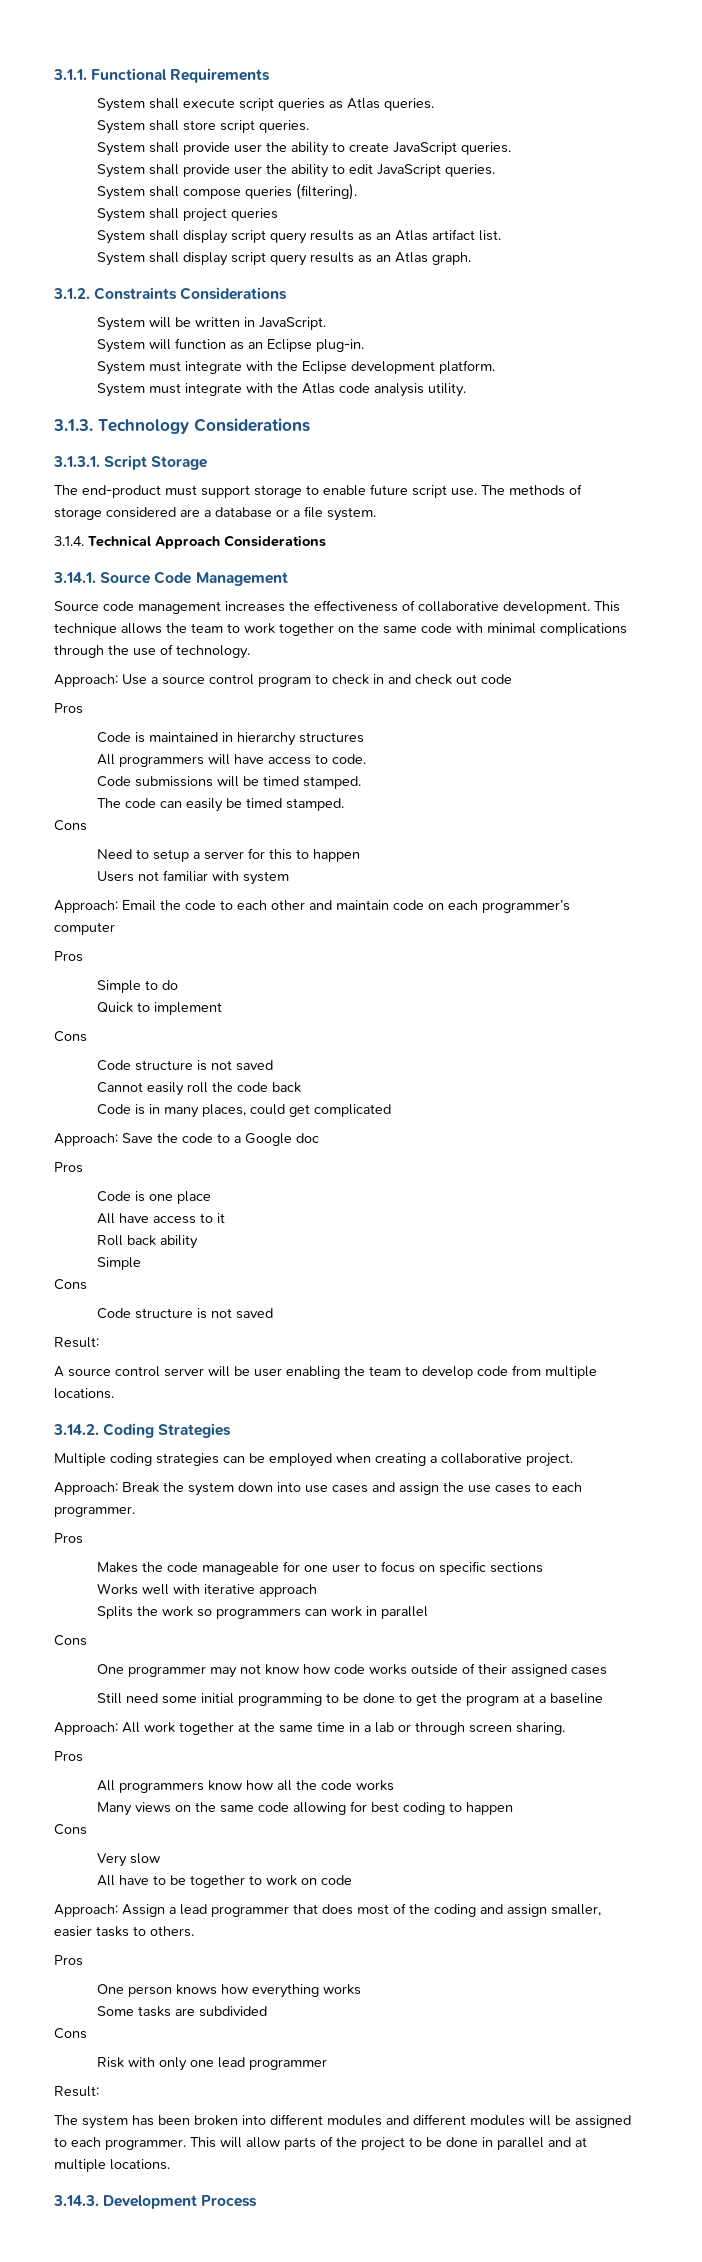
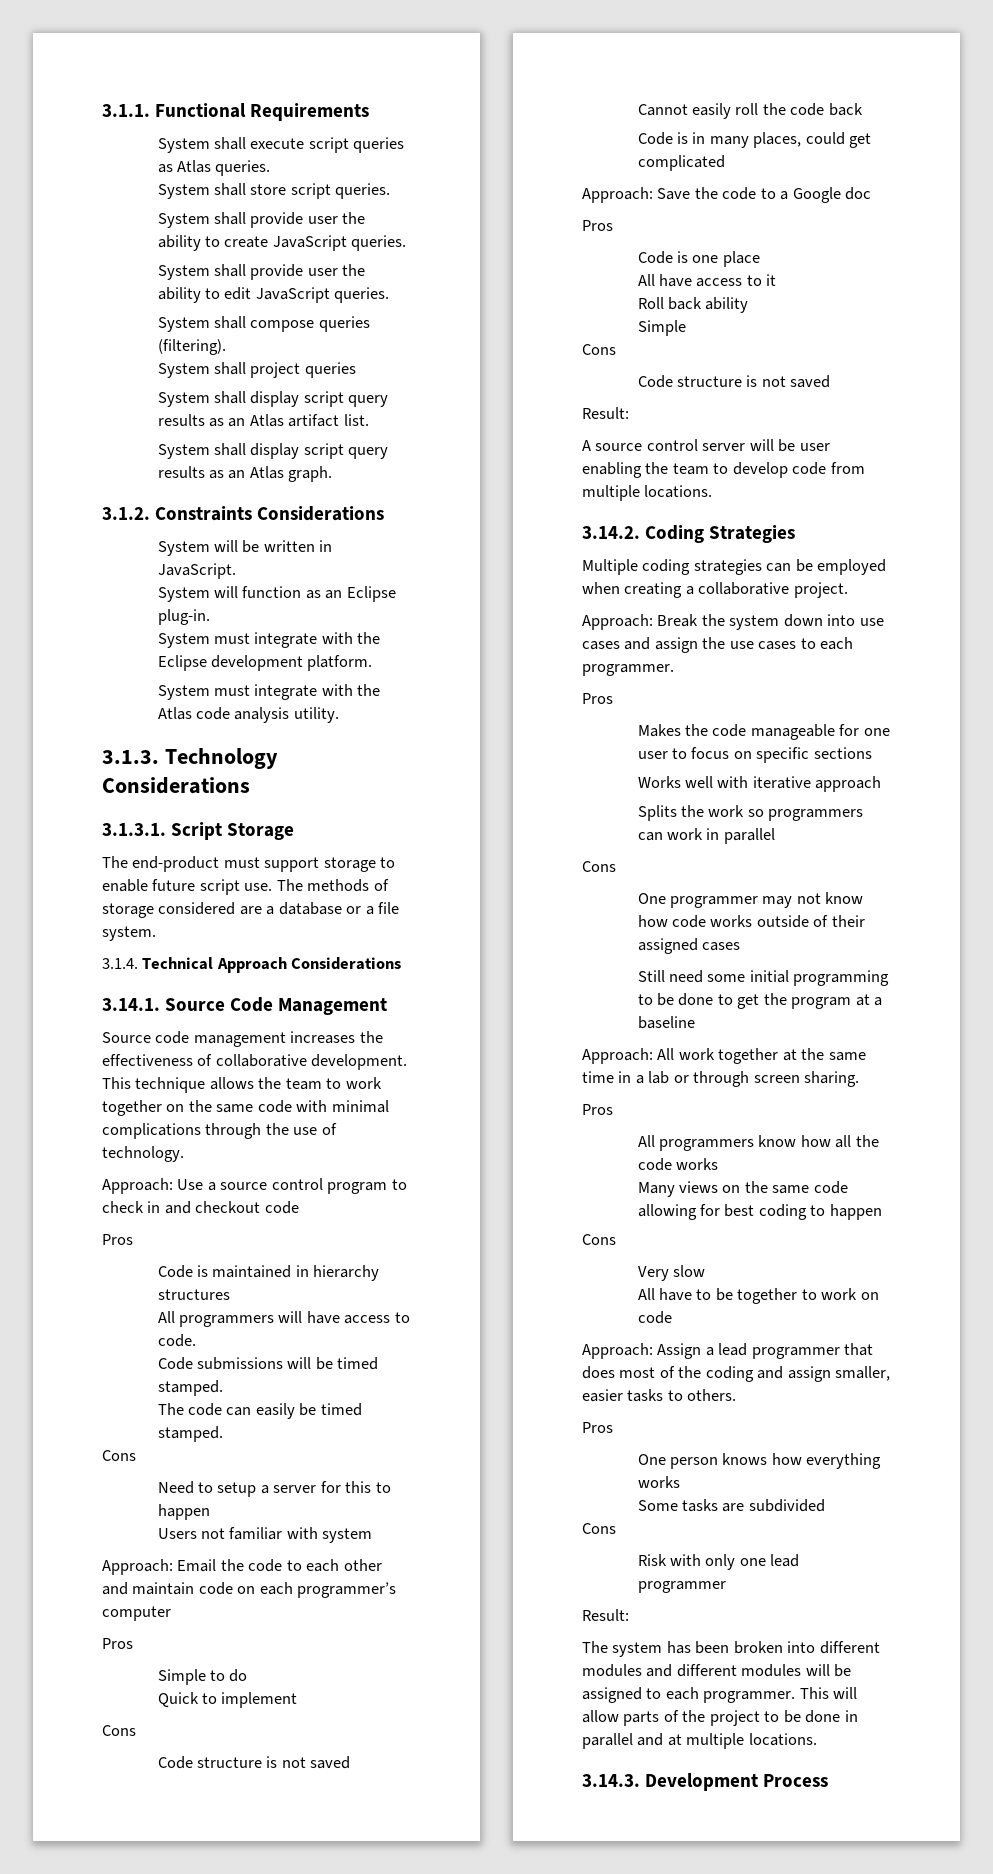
- Approach: Use a source control program to check in and check out code
+ Approach: Use a source control program to check in and checkout code

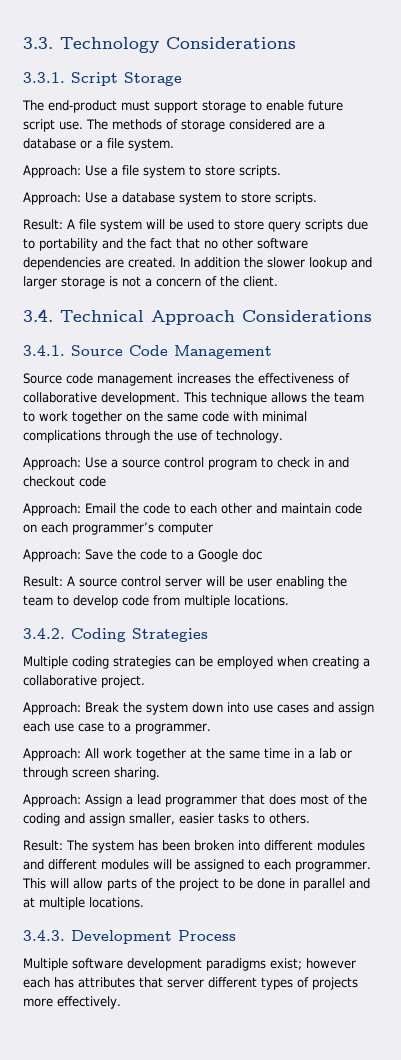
- 3.1.1. Functional Requirements
- System shall execute script queries as Atlas queries.
- System shall store script queries.
- System shall provide user the ability to create JavaScript queries.
- System shall provide user the ability to edit JavaScript queries.
- System shall compose queries (filtering).
- System shall project queries
- System shall display script query results as an Atlas artifact list.
- System shall display script query results as an Atlas graph.
- 3.1.2. Constraints Considerations
- System will be written in JavaScript.
- System will function as an Eclipse plug-in.
- System must integrate with the Eclipse development platform.
- System must integrate with the Atlas code analysis utility.
- 3.1.3. Technology Considerations
+ 3.3. Technology Considerations
- 3.1.3.1. Script Storage
+ 3.3.1. Script Storage
- 3.1.4. Technical Approach Considerations
+ Approach: Use a file system to store scripts.
+ Approach: Use a database system to store scripts.
+ Result: A file system will be used to store query scripts due to portability and the fact that no other software dependencies are created. In addition the slower lookup and larger storage is not a concern of the client.
+ 3.4. Technical Approach Considerations
- 3.14.1. Source Code Management
+ 3.4.1. Source Code Management
  Approach: Use a source control program to check in and checkout code
- Pros
- Code is maintained in hierarchy structures
- All programmers will have access to code.
- Code submissions will be timed stamped.
- The code can easily be timed stamped.
- Cons
- Need to setup a server for this to happen
- Users not familiar with system
  Approach: Email the code to each other and maintain code on each programmer’s computer
- Pros
- Simple to do
- Quick to implement
- Cons
- Code structure is not saved
- Cannot easily roll the code back
- Code is in many places, could get complicated
  Approach: Save the code to a Google doc
- Pros
- Code is one place
- All have access to it
- Roll back ability
- Simple
- Cons
- Code structure is not saved
- Result:
- A source control server will be user enabling the team to develop code from multiple locations.
+ Result: A source control server will be user enabling the team to develop code from multiple locations.
- 3.14.2. Coding Strategies
+ 3.4.2. Coding Strategies
- Approach: Break the system down into use cases and assign the use cases to each programmer.
- Pros
- Makes the code manageable for one user to focus on specific sections
- Works well with iterative approach
- Splits the work so programmers can work in parallel
- Cons
- One programmer may not know how code works outside of their assigned cases
- Still need some initial programming to be done to get the program at a baseline
+ Approach: Break the system down into use cases and assign each use case to a programmer.
  Approach: All work together at the same time in a lab or through screen sharing.
- Pros
- All programmers know how all the code works
- Many views on the same code allowing for best coding to happen
- Cons
- Very slow
- All have to be together to work on code
  Approach: Assign a lead programmer that does most of the coding and assign smaller, easier tasks to others.
- Pros
- One person knows how everything works
- Some tasks are subdivided
- Cons
- Risk with only one lead programmer
- Result:
- The system has been broken into different modules and different modules will be assigned to each programmer.
+ Result: The system has been broken into different modules and different modules will be assigned to each programmer.
- 3.14.3. Development Process
+ 3.4.3. Development Process
+ Multiple software development paradigms exist; however each has attributes that server different types of projects more effectively.

